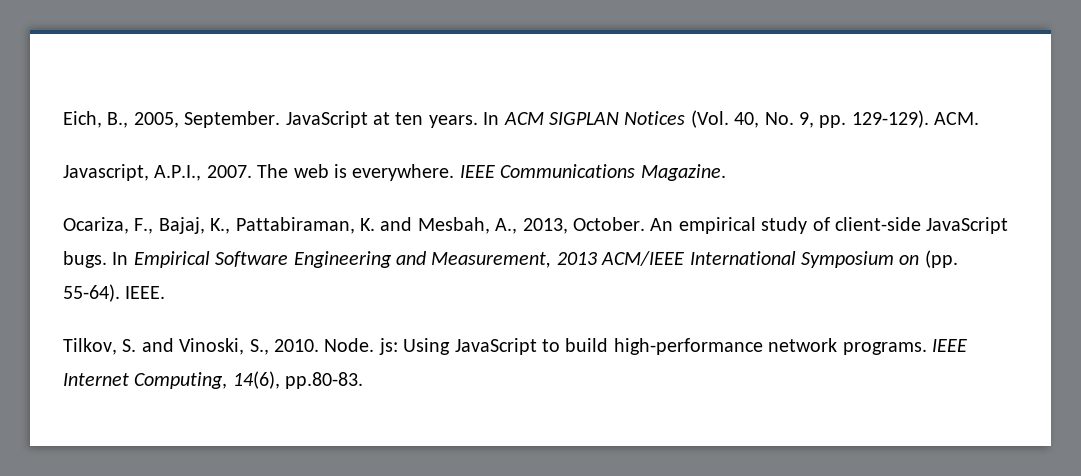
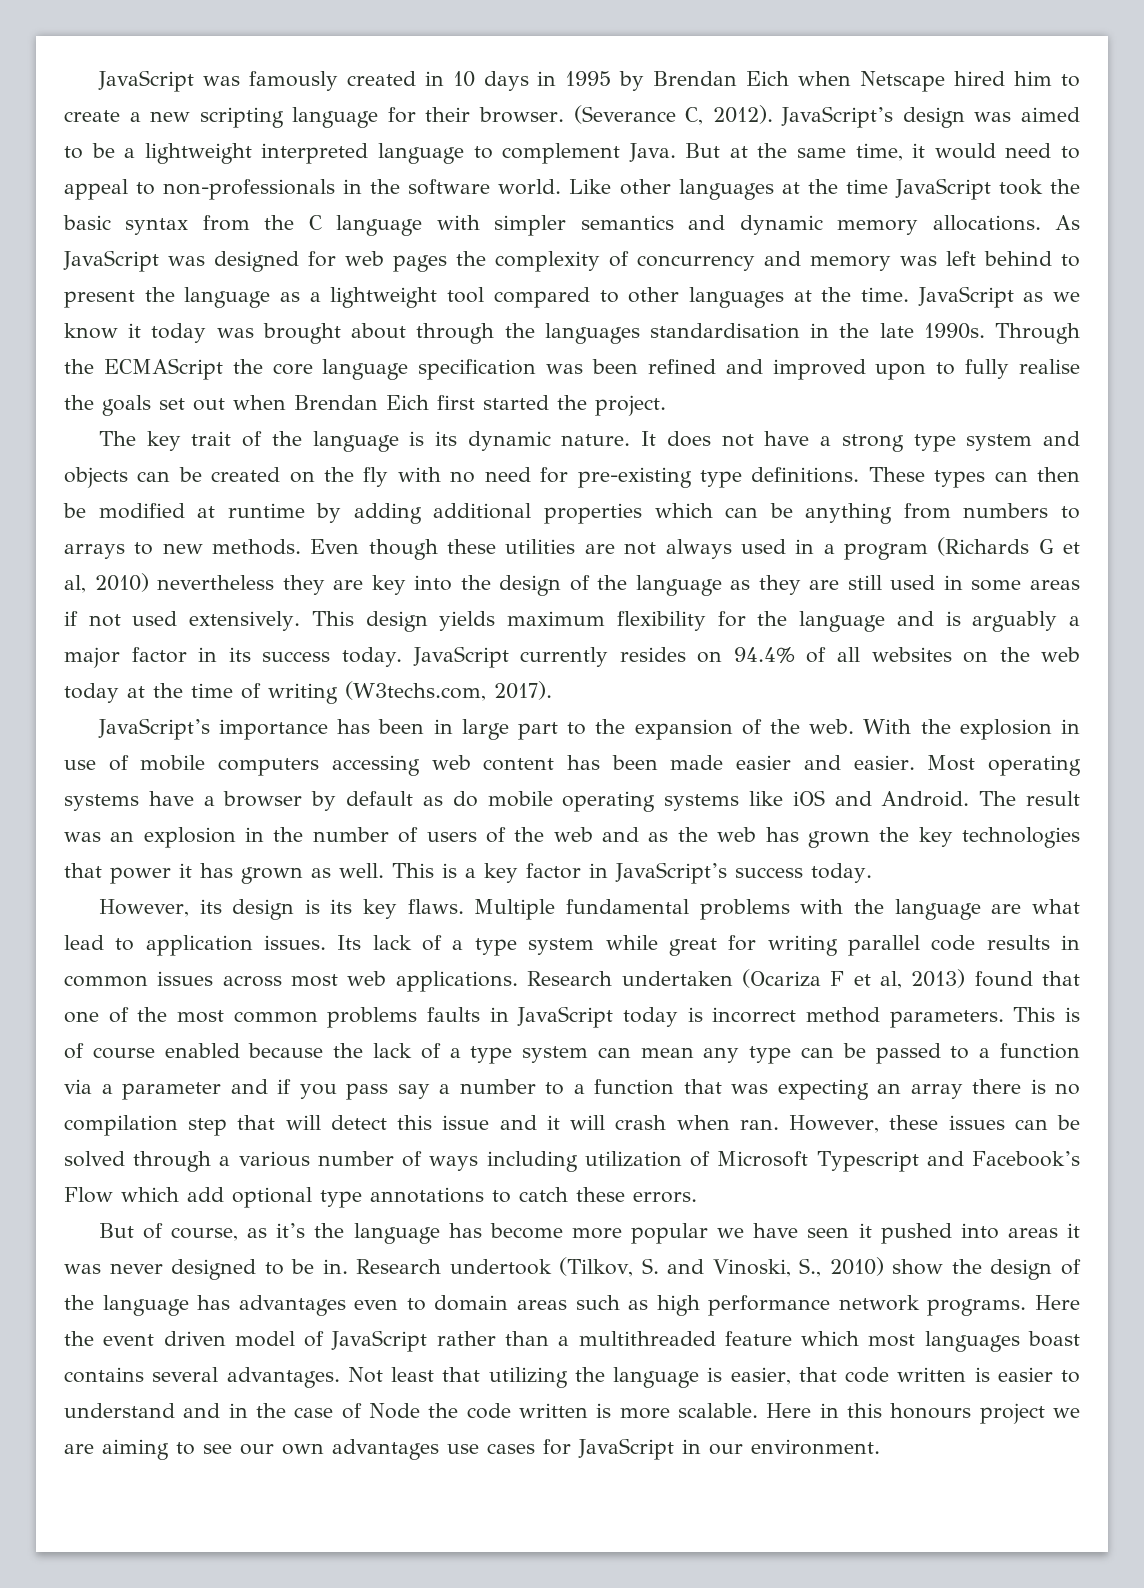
- Eich, B., 2005, September. JavaScript at ten years. In ACM SIGPLAN Notices (Vol. 40, No. 9, pp. 129-129). ACM.
- Javascript, A.P.I., 2007. The web is everywhere. IEEE Communications Magazine.
- Ocariza, F., Bajaj, K., Pattabiraman, K. and Mesbah, A., 2013, October. An empirical study of client-side JavaScript bugs. In Empirical Software Engineering and Measurement, 2013 ACM/IEEE International Symposium on (pp. 55-64). IEEE.
- Tilkov, S. and Vinoski, S., 2010. Node. js: Using JavaScript to build high-performance network programs. IEEE Internet Computing, 14(6), pp.80-83.
+ JavaScript was famously created in 10 days in 1995 by Brendan Eich when Netscape hired him to create a new scripting language for their browser. (Severance C, 2012). JavaScript’s design was aimed to be a lightweight interpreted language to complement Java. But at the same time, it would need to appeal to non-professionals in the software world. Like other languages at the time JavaScript took the basic syntax from the C language with simpler semantics and dynamic memory allocations. As JavaScript was designed for web pages the complexity of concurrency and memory was left behind to present the language as a lightweight tool compared to other languages at the time. JavaScript as we know it today was brought about through the languages standardisation in the late 1990s. Through the ECMAScript the core language specification was been refined and improved upon to fully realise the goals set out when Brendan Eich first started the project.
+ The key trait of the language is its dynamic nature. It does not have a strong type system and objects can be created on the fly with no need for pre-existing type definitions. These types can then be modified at runtime by adding additional properties which can be anything from numbers to arrays to new methods. Even though these utilities are not always used in a program (Richards G et al, 2010) nevertheless they are key into the design of the language as they are still used in some areas if not used extensively. This design yields maximum flexibility for the language and is arguably a major factor in its success today. JavaScript currently resides on 94.4% of all websites on the web today at the time of writing (W3techs.com, 2017).
+ JavaScript’s importance has been in large part to the expansion of the web. With the explosion in use of mobile computers accessing web content has been made easier and easier. Most operating systems have a browser by default as do mobile operating systems like iOS and Android. The result was an explosion in the number of users of the web and as the web has grown the key technologies that power it has grown as well. This is a key factor in JavaScript’s success today.
+ However, its design is its key flaws. Multiple fundamental problems with the language are what lead to application issues. Its lack of a type system while great for writing parallel code results in common issues across most web applications. Research undertaken (Ocariza F et al, 2013) found that one of the most common problems faults in JavaScript today is incorrect method parameters. This is of course enabled because the lack of a type system can mean any type can be passed to a function via a parameter and if you pass say a number to a function that was expecting an array there is no compilation step that will detect this issue and it will crash when ran. However, these issues can be solved through a various number of ways including utilization of Microsoft Typescript and Facebook’s Flow which add optional type annotations to catch these errors.
+ But of course, as it’s the language has become more popular we have seen it pushed into areas it was never designed to be in. Research undertook (Tilkov, S. and Vinoski, S., 2010) show the design of the language has advantages even to domain areas such as high performance network programs. Here the event driven model of JavaScript rather than a multithreaded feature which most languages boast contains several advantages. Not least that utilizing the language is easier, that code written is easier to understand and in the case of Node the code written is more scalable. Here in this honours project we are aiming to see our own advantages use cases for JavaScript in our environment.

